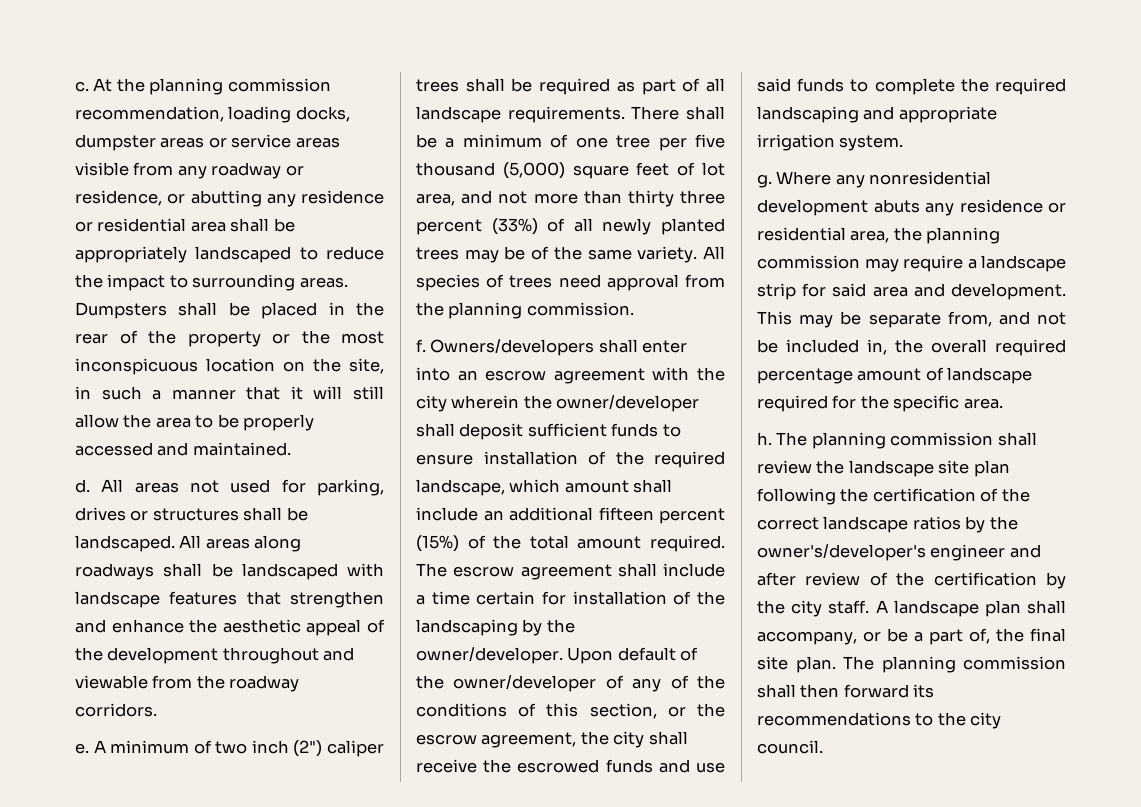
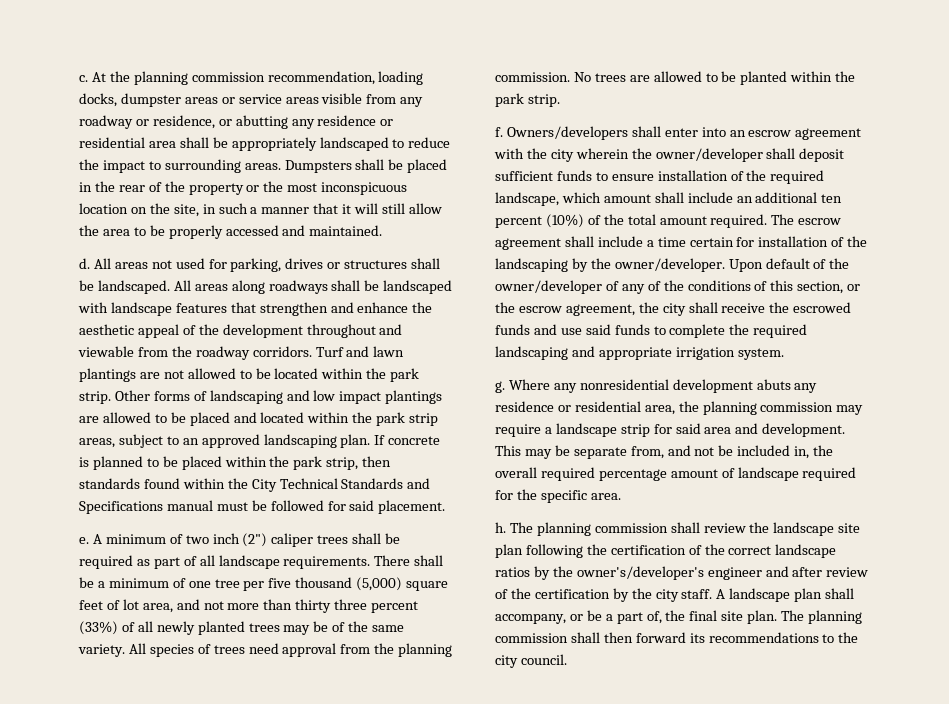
+ Turf and lawn plantings are not allowed to be located within the park strip. Other forms of landscaping and low impact plantings are allowed to be placed and located within the park strip areas, subject to an approved landscaping plan. If concrete is planned to be placed within the park strip, then standards found within the City Technical Standards and Specifications manual must be followed for said placement.
+ No trees are allowed to be planted within the park strip.
- Owners/developers shall enter into an escrow agreement with the city wherein the owner/developer shall deposit sufficient funds to ensure installation of the required landscape, which amount shall include an additional fifteen percent (15%) of the total amount required.
+ Owners/developers shall enter into an escrow agreement with the city wherein the owner/developer shall deposit sufficient funds to ensure installation of the required landscape, which amount shall include an additional ten percent (10%) of the total amount required.

